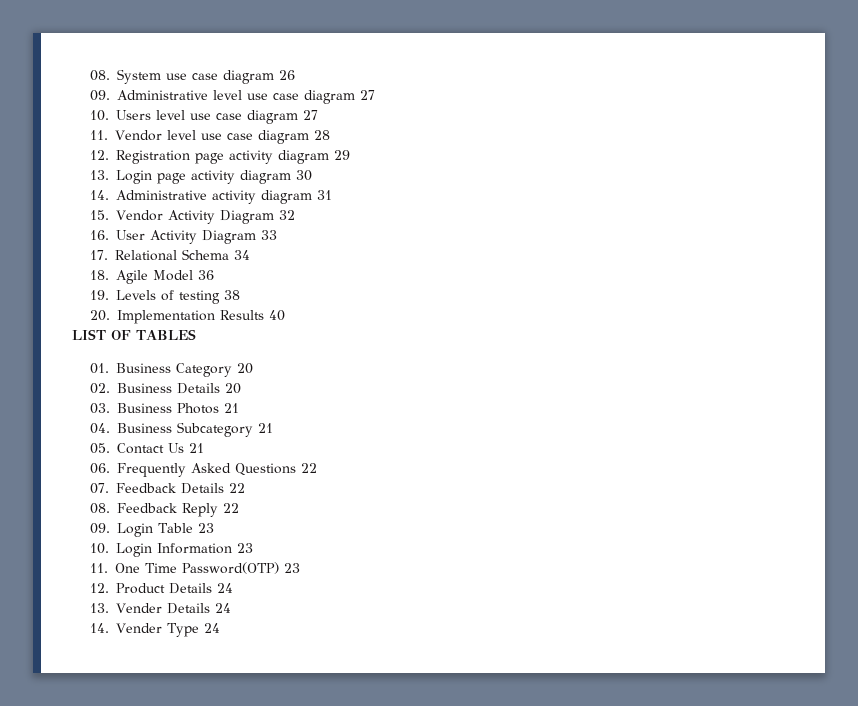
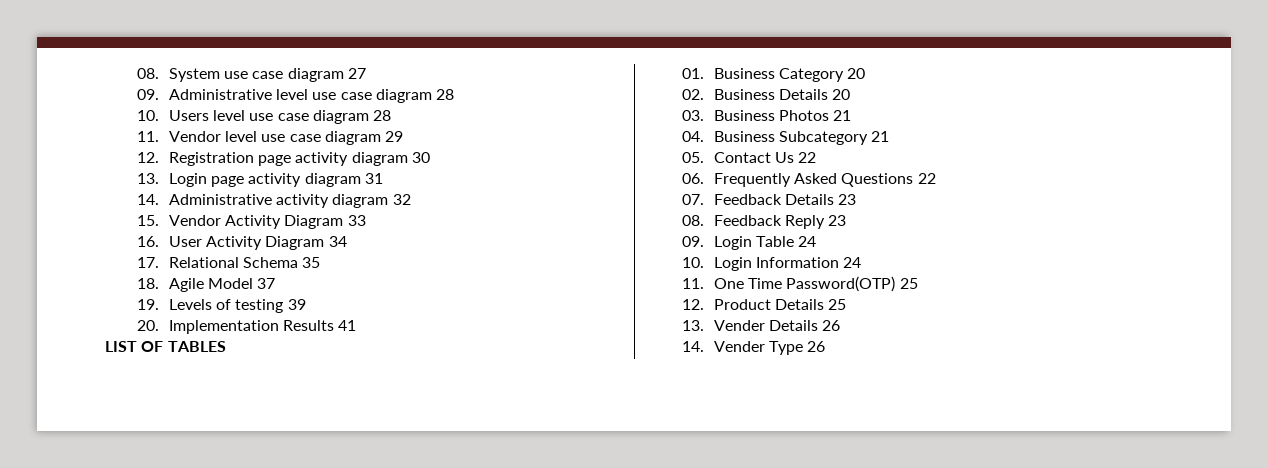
- 08. System use case diagram 26
+ 08. System use case diagram 27
- 09. Administrative level use case diagram 27
+ 09. Administrative level use case diagram 28
- 10. Users level use case diagram 27
+ 10. Users level use case diagram 28
- 11. Vendor level use case diagram 28
+ 11. Vendor level use case diagram 29
- 12. Registration page activity diagram 29
+ 12. Registration page activity diagram 30
- 13. Login page activity diagram 30
+ 13. Login page activity diagram 31
- 14. Administrative activity diagram 31
+ 14. Administrative activity diagram 32
- 15. Vendor Activity Diagram 32
+ 15. Vendor Activity Diagram 33
- 16. User Activity Diagram 33
+ 16. User Activity Diagram 34
- 17. Relational Schema 34
+ 17. Relational Schema 35
- 18. Agile Model 36
+ 18. Agile Model 37
- 19. Levels of testing 38
+ 19. Levels of testing 39
- 20. Implementation Results 40
+ 20. Implementation Results 41
- 05. Contact Us 21
+ 05. Contact Us 22
- 07. Feedback Details 22
+ 07. Feedback Details 23
- 08. Feedback Reply 22
+ 08. Feedback Reply 23
- 09. Login Table 23
+ 09. Login Table 24
- 10. Login Information 23
+ 10. Login Information 24
- 11. One Time Password(OTP) 23
+ 11. One Time Password(OTP) 25
- 12. Product Details 24
+ 12. Product Details 25
- 13. Vender Details 24
+ 13. Vender Details 26
- 14. Vender Type 24
+ 14. Vender Type 26

